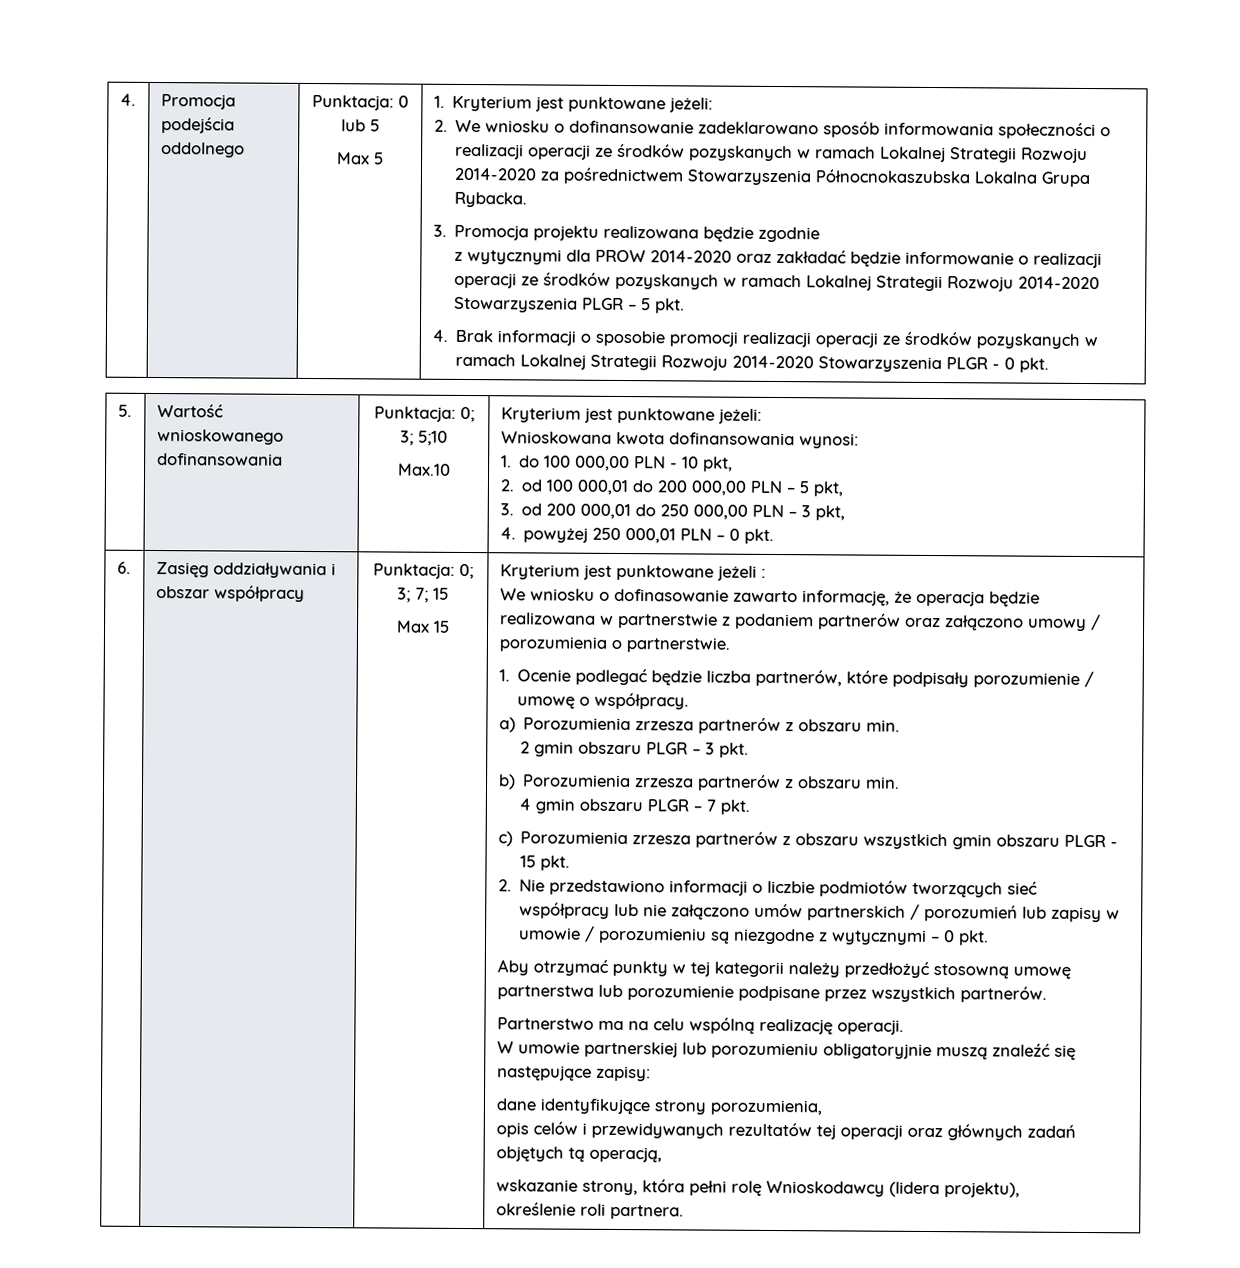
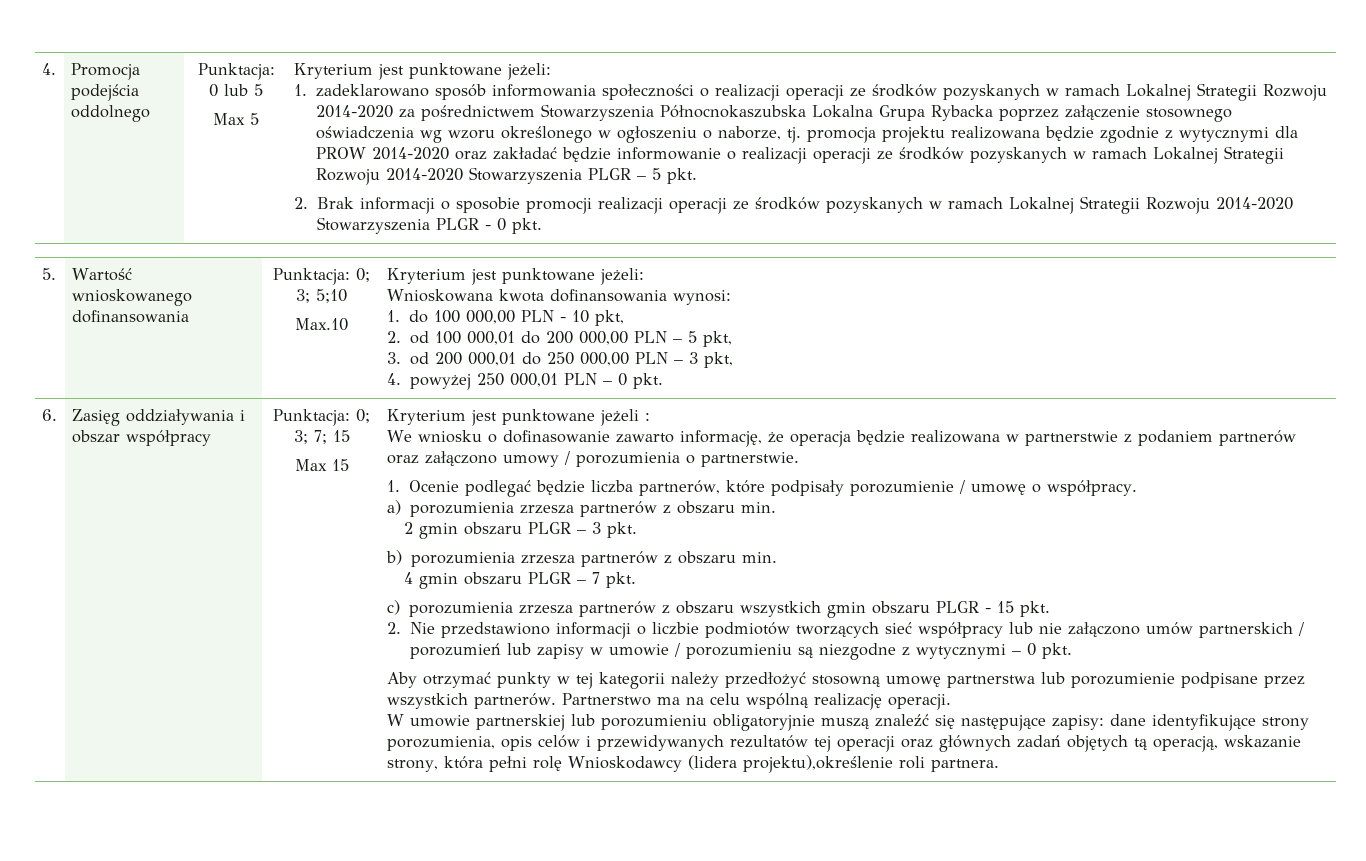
- Max 5 | 1. Kryterium jest punktowane jeżeli:
- 2. We wniosku o dofinansowanie zadeklarowano sposób informowania społeczności o realizacji operacji ze środków pozyskanych w ramach Lokalnej Strategii Rozwoju 2014-2020 za pośrednictwem Stowarzyszenia Północnokaszubska Lokalna Grupa Rybacka.
- 3. Promocja projektu realizowana będzie zgodnie
- z wytycznymi dla PROW 2014-2020 oraz zakładać będzie informowanie o realizacji operacji ze środków pozyskanych w ramach Lokalnej Strategii Rozwoju 2014-2020 Stowarzyszenia PLGR – 5 pkt.
+ Max 5 | Kryterium jest punktowane jeżeli:
+ 1. zadeklarowano sposób informowania społeczności o realizacji operacji ze środków pozyskanych w ramach Lokalnej Strategii Rozwoju 2014-2020 za pośrednictwem Stowarzyszenia Północnokaszubska Lokalna Grupa Rybacka poprzez załączenie stosownego oświadczenia wg wzoru określonego w ogłoszeniu o naborze, tj. promocja projektu realizowana będzie zgodnie z wytycznymi dla PROW 2014-2020 oraz zakładać będzie informowanie o realizacji operacji ze środków pozyskanych w ramach Lokalnej Strategii Rozwoju 2014-2020 Stowarzyszenia PLGR – 5 pkt.
- 4. Brak informacji o sposobie promocji realizacji operacji ze środków pozyskanych w ramach Lokalnej Strategii Rozwoju 2014-2020 Stowarzyszenia PLGR - 0 pkt.
+ 2. Brak informacji o sposobie promocji realizacji operacji ze środków pozyskanych w ramach Lokalnej Strategii Rozwoju 2014-2020 Stowarzyszenia PLGR - 0 pkt.
- a) Porozumienia zrzesza partnerów z obszaru min.
+ a) porozumienia zrzesza partnerów z obszaru min.
- b) Porozumienia zrzesza partnerów z obszaru min.
+ b) porozumienia zrzesza partnerów z obszaru min.
- c) Porozumienia zrzesza partnerów z obszaru wszystkich gmin obszaru PLGR - 15 pkt.
+ c) porozumienia zrzesza partnerów z obszaru wszystkich gmin obszaru PLGR - 15 pkt.
- Aby otrzymać punkty w tej kategorii należy przedłożyć stosowną umowę partnerstwa lub porozumienie podpisane przez wszystkich partnerów.
- Partnerstwo ma na celu wspólną realizację operacji.
+ Aby otrzymać punkty w tej kategorii należy przedłożyć stosowną umowę partnerstwa lub porozumienie podpisane przez wszystkich partnerów. Partnerstwo ma na celu wspólną realizację operacji.
- W umowie partnerskiej lub porozumieniu obligatoryjnie muszą znaleźć się następujące zapisy:
- dane identyfikujące strony porozumienia,
- opis celów i przewidywanych rezultatów tej operacji oraz głównych zadań objętych tą operacją,
- wskazanie strony, która pełni rolę Wnioskodawcy (lidera projektu),
- określenie roli partnera.
+ W umowie partnerskiej lub porozumieniu obligatoryjnie muszą znaleźć się następujące zapisy: dane identyfikujące strony porozumienia, opis celów i przewidywanych rezultatów tej operacji oraz głównych zadań objętych tą operacją, wskazanie strony, która pełni rolę Wnioskodawcy (lidera projektu),określenie roli partnera.

